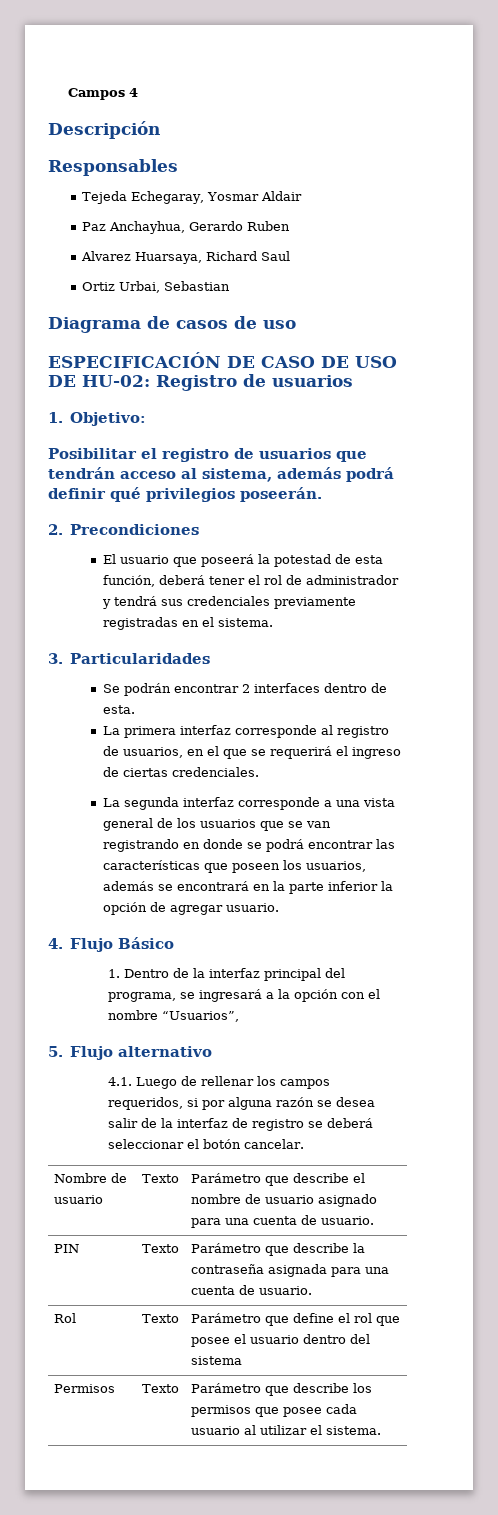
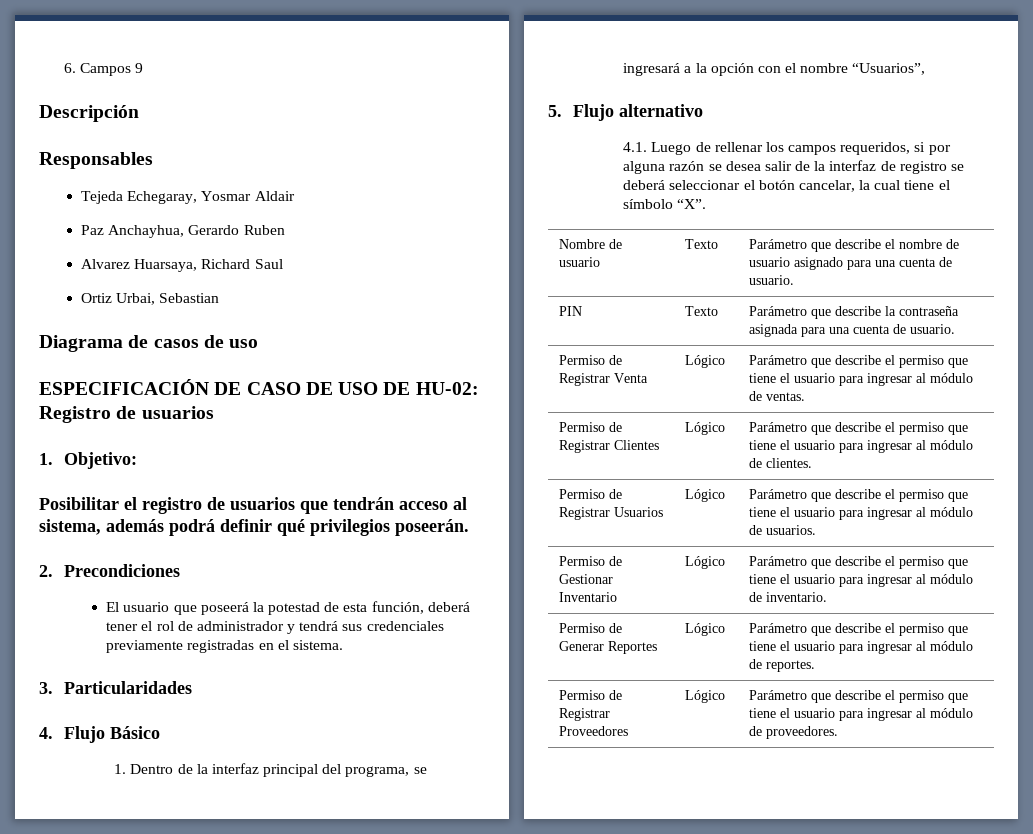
- Campos 4
+ 6. Campos 9
- Se podrán encontrar 2 interfaces dentro de esta.
- La primera interfaz corresponde al registro de usuarios, en el que se requerirá el ingreso de ciertas credenciales.
- La segunda interfaz corresponde a una vista general de los usuarios que se van registrando en donde se podrá encontrar las características que poseen los usuarios, además se encontrará en la parte inferior la opción de agregar usuario.
- 4.1. Luego de rellenar los campos requeridos, si por alguna razón se desea salir de la interfaz de registro se deberá seleccionar el botón cancelar.
+ 4.1. Luego de rellenar los campos requeridos, si por alguna razón se desea salir de la interfaz de registro se deberá seleccionar el botón cancelar, la cual tiene el símbolo “X”.
- Rol | Texto | Parámetro que define el rol que posee el usuario dentro del sistema
- Permisos | Texto | Parámetro que describe los permisos que posee cada usuario al utilizar el sistema.
+ Permiso de Registrar Venta | Lógico | Parámetro que describe el permiso que tiene el usuario para ingresar al módulo de ventas.
+ Permiso de Registrar Clientes | Lógico | Parámetro que describe el permiso que tiene el usuario para ingresar al módulo de clientes.
+ Permiso de Registrar Usuarios | Lógico | Parámetro que describe el permiso que tiene el usuario para ingresar al módulo de usuarios.
+ Permiso de Gestionar Inventario | Lógico | Parámetro que describe el permiso que tiene el usuario para ingresar al módulo de inventario.
+ Permiso de Generar Reportes | Lógico | Parámetro que describe el permiso que tiene el usuario para ingresar al módulo de reportes.
+ Permiso de Registrar Proveedores | Lógico | Parámetro que describe el permiso que tiene el usuario para ingresar al módulo de proveedores.

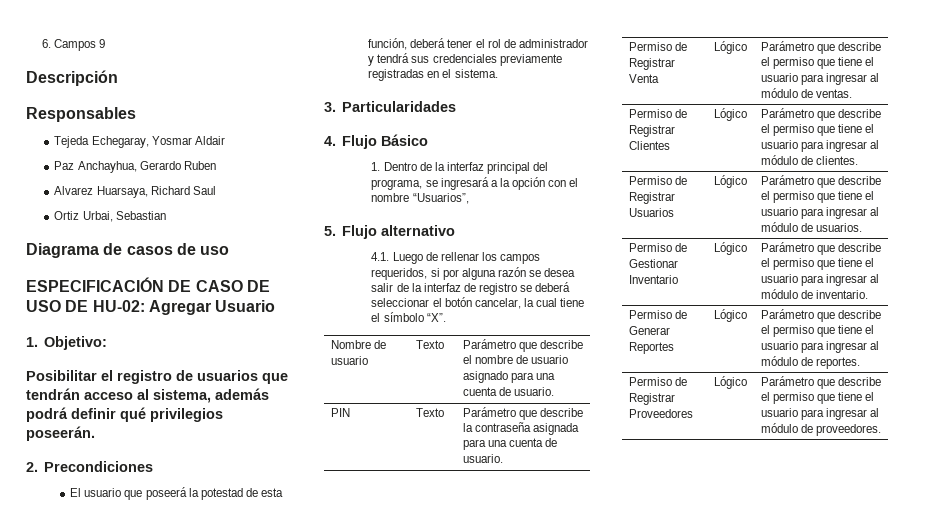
- ESPECIFICACIÓN DE CASO DE USO DE HU-02: Registro de usuarios
+ ESPECIFICACIÓN DE CASO DE USO DE HU-02: Agregar Usuario

